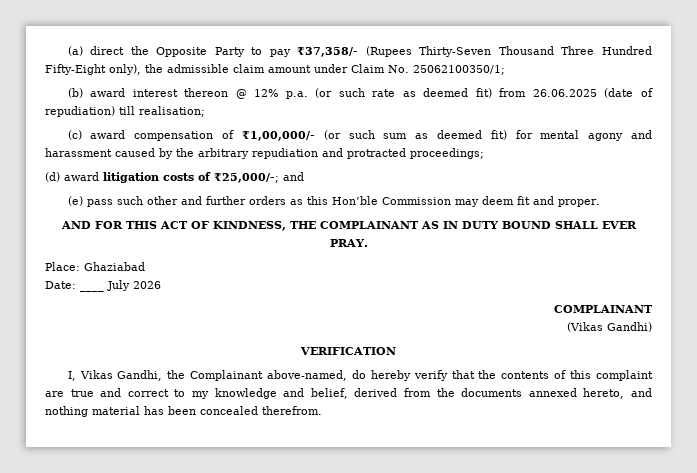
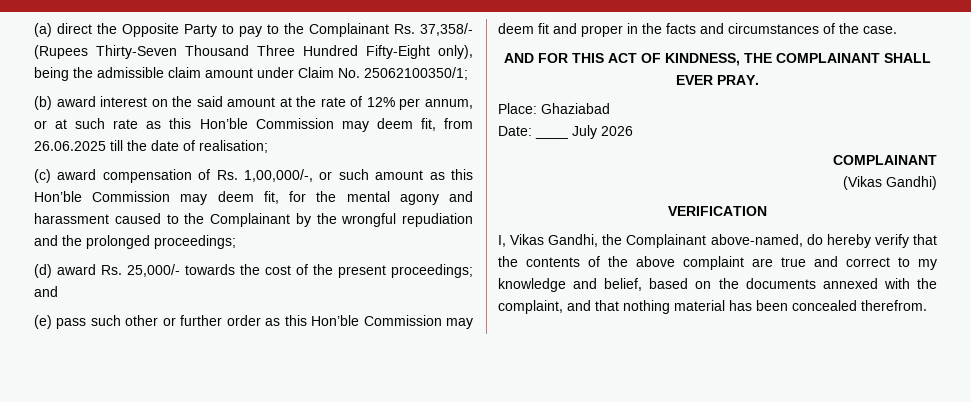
- (a) direct the Opposite Party to pay ₹37,358/- (Rupees Thirty-Seven Thousand Three Hundred Fifty-Eight only), the admissible claim amount under Claim No. 25062100350/1;
+ (a) direct the Opposite Party to pay to the Complainant Rs. 37,358/- (Rupees Thirty-Seven Thousand Three Hundred Fifty-Eight only), being the admissible claim amount under Claim No. 25062100350/1;
- (b) award interest thereon @ 12% p.a. (or such rate as deemed fit) from 26.06.2025 (date of repudiation) till realisation;
+ (b) award interest on the said amount at the rate of 12% per annum, or at such rate as this Hon’ble Commission may deem fit, from 26.06.2025 till the date of realisation;
- (c) award compensation of ₹1,00,000/- (or such sum as deemed fit) for mental agony and harassment caused by the arbitrary repudiation and protracted proceedings;
+ (c) award compensation of Rs. 1,00,000/-, or such amount as this Hon’ble Commission may deem fit, for the mental agony and harassment caused to the Complainant by the wrongful repudiation and the prolonged proceedings;
- (d) award litigation costs of ₹25,000/-; and
+ (d) award Rs. 25,000/- towards the cost of the present proceedings; and
- (e) pass such other and further orders as this Hon’ble Commission may deem fit and proper.
+ (e) pass such other or further order as this Hon’ble Commission may deem fit and proper in the facts and circumstances of the case.
- AND FOR THIS ACT OF KINDNESS, THE COMPLAINANT AS IN DUTY BOUND SHALL EVER PRAY.
+ AND FOR THIS ACT OF KINDNESS, THE COMPLAINANT SHALL EVER PRAY.
- I, Vikas Gandhi, the Complainant above-named, do hereby verify that the contents of this complaint are true and correct to my knowledge and belief, derived from the documents annexed hereto, and nothing material has been concealed therefrom.
+ I, Vikas Gandhi, the Complainant above-named, do hereby verify that the contents of the above complaint are true and correct to my knowledge and belief, based on the documents annexed with the complaint, and that nothing material has been concealed therefrom.

